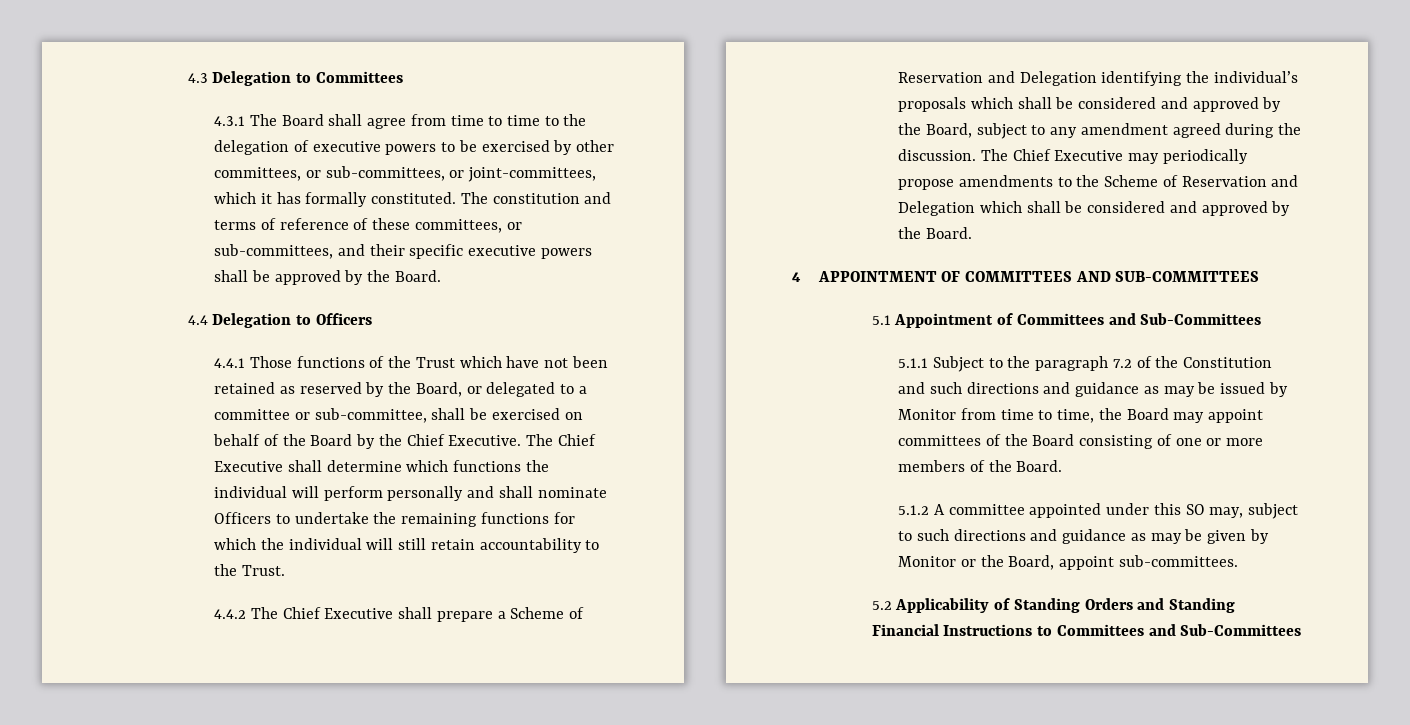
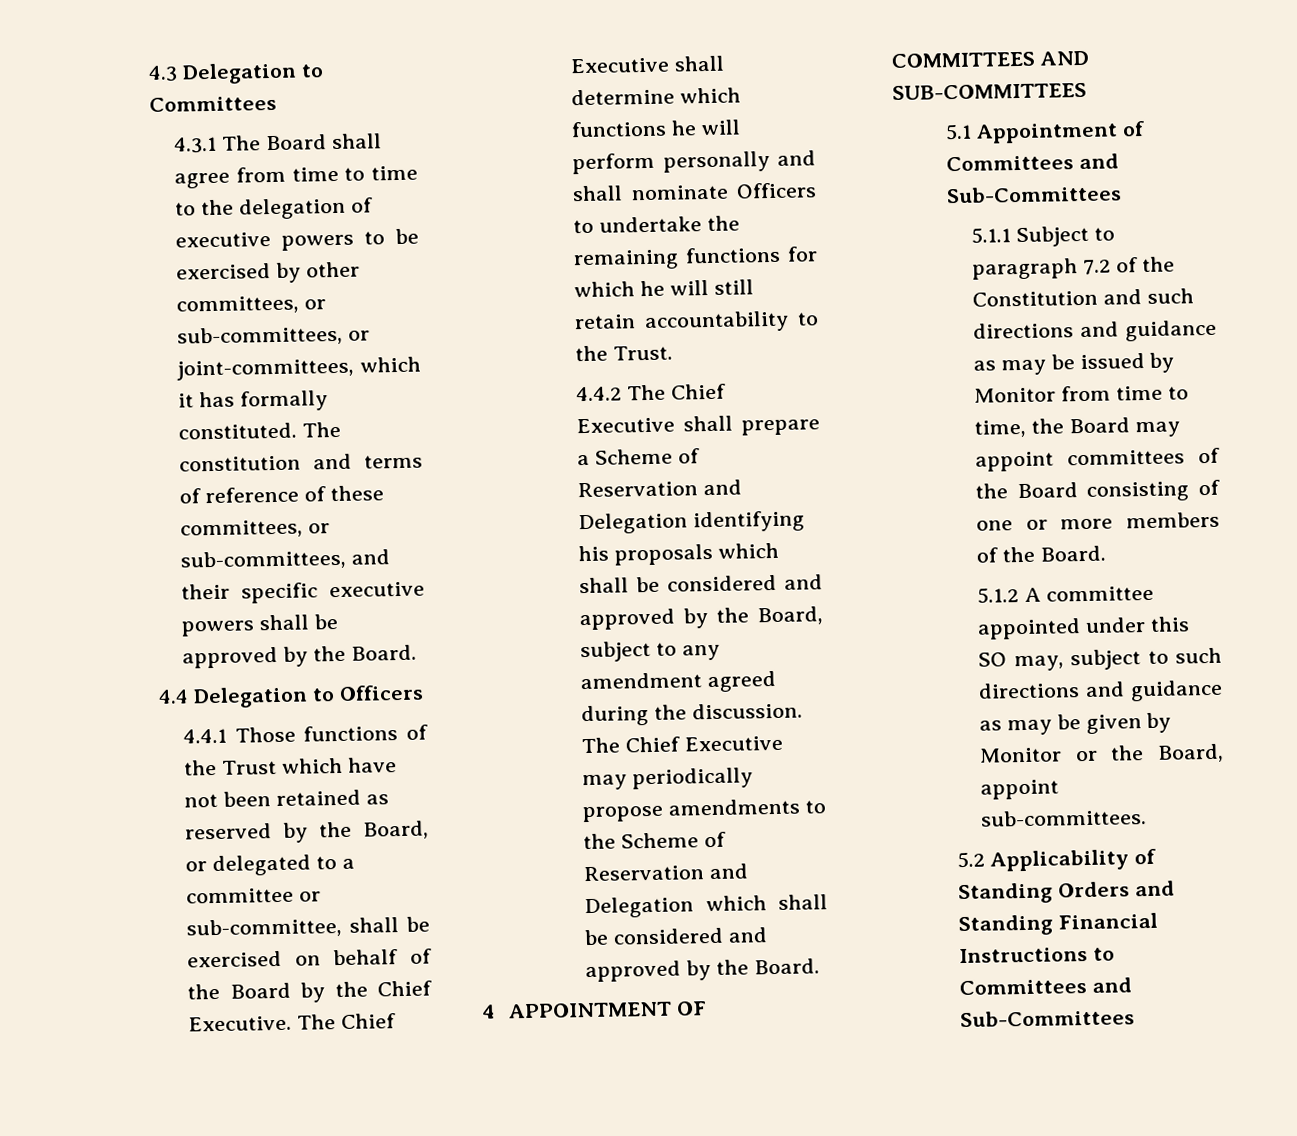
- The Chief Executive shall determine which functions the individual will perform personally and shall nominate Officers to undertake the remaining functions for which the individual will still retain accountability to the Trust.
+ The Chief Executive shall determine which functions he will perform personally and shall nominate Officers to undertake the remaining functions for which he will still retain accountability to the Trust.
- 4.4.2 The Chief Executive shall prepare a Scheme of Reservation and Delegation identifying the individual’s proposals which shall be considered and approved by the Board, subject to any amendment agreed during the discussion.
+ 4.4.2 The Chief Executive shall prepare a Scheme of Reservation and Delegation identifying his proposals which shall be considered and approved by the Board, subject to any amendment agreed during the discussion.
- 5.1.1 Subject to the paragraph 7.2 of the Constitution and such directions and guidance as may be issued by Monitor from time to time, the Board may appoint committees of the Board consisting of one or more members of the Board.
+ 5.1.1 Subject to paragraph 7.2 of the Constitution and such directions and guidance as may be issued by Monitor from time to time, the Board may appoint committees of the Board consisting of one or more members of the Board.

